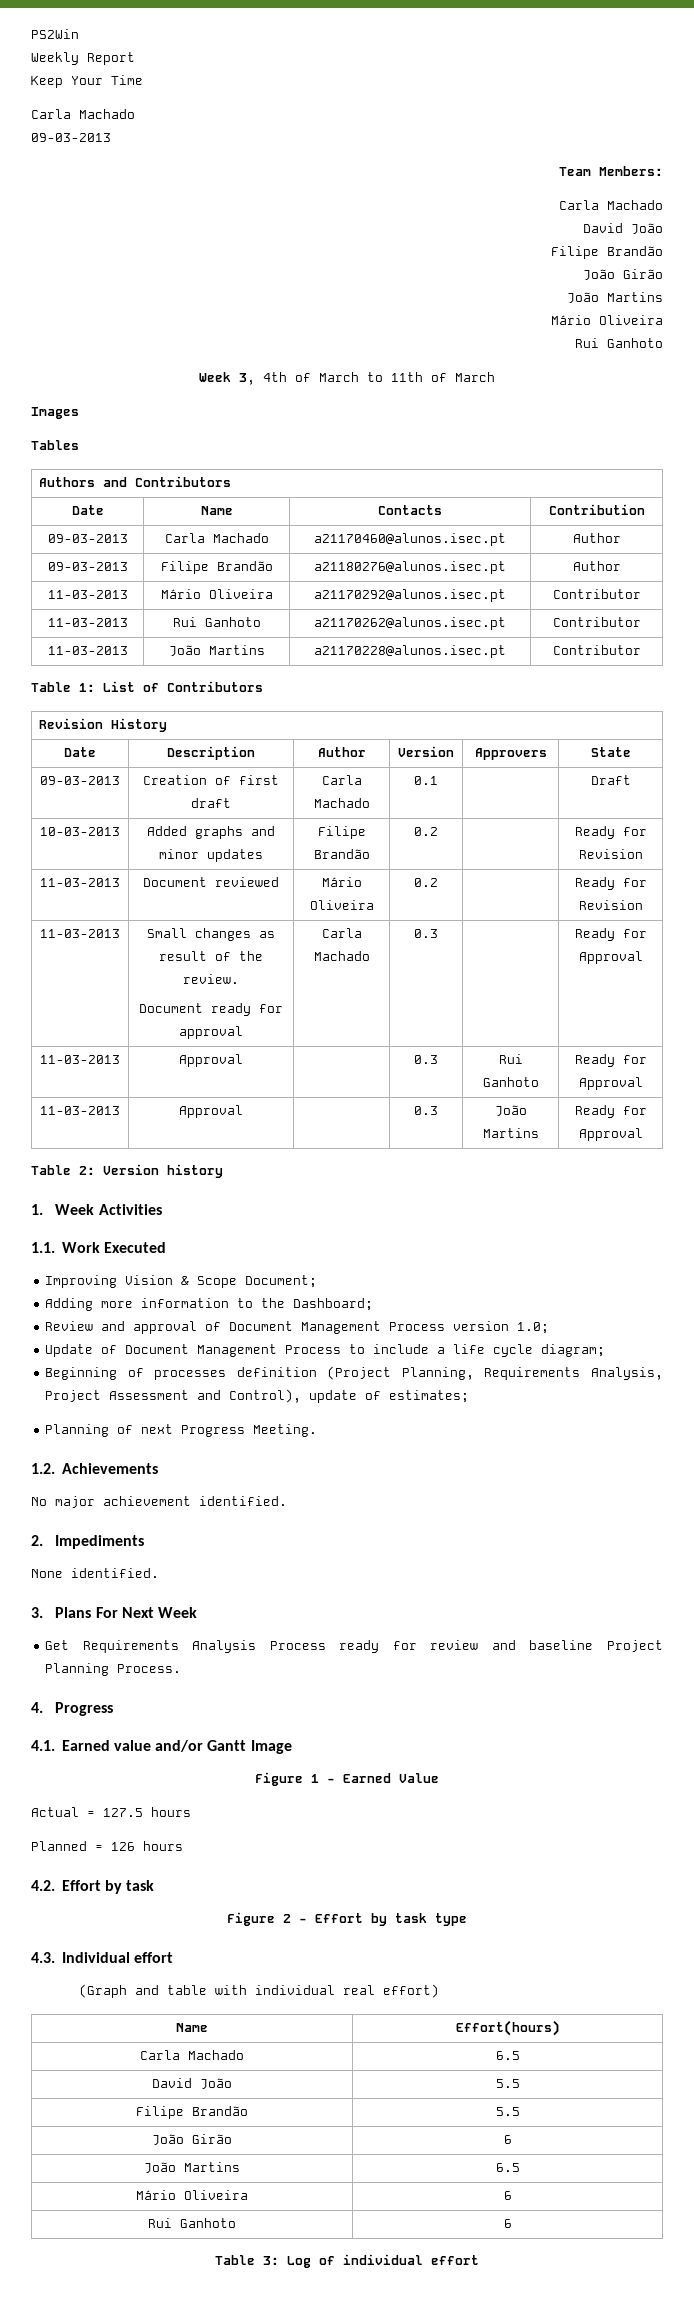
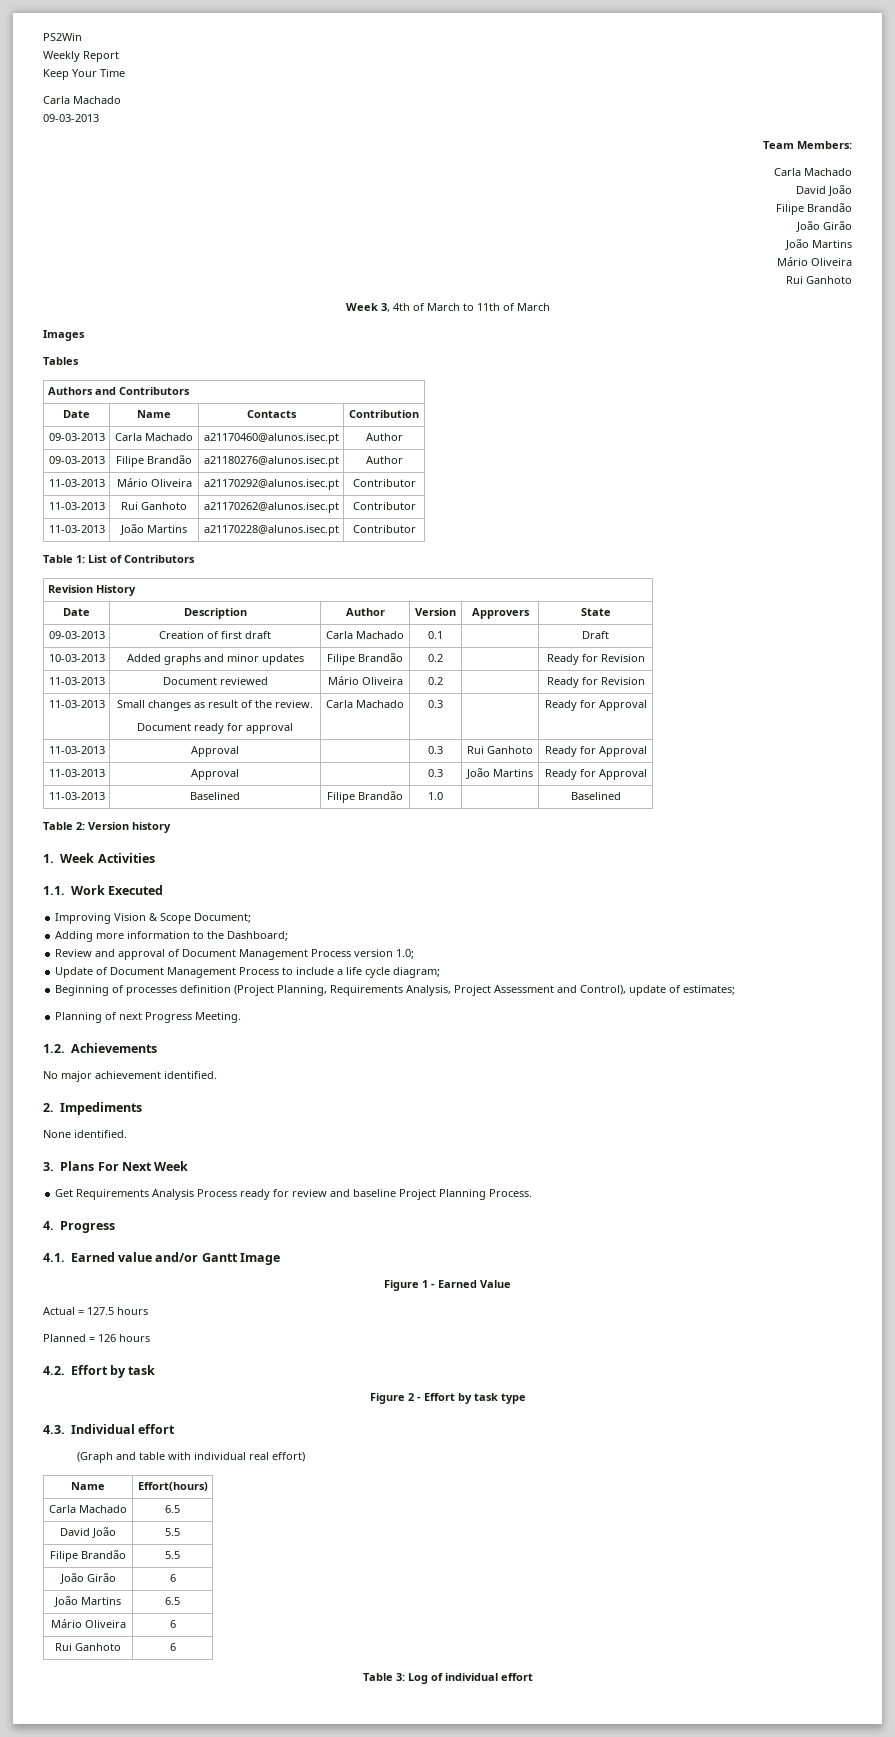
+ 11-03-2013 | Baselined | Filipe Brandão | 1.0 | | Baselined

